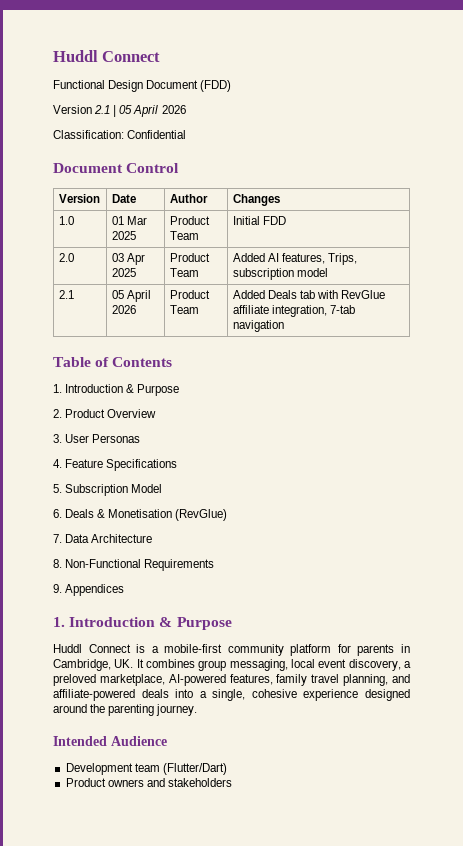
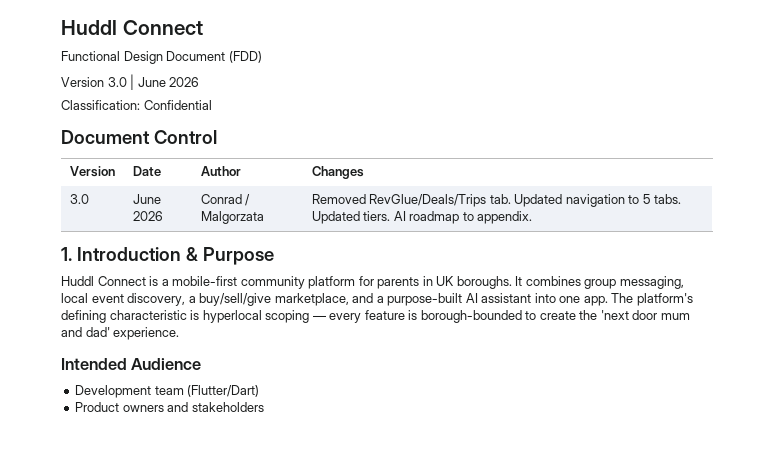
- Version 2.1 | 05 April 2026
+ Version 3.0 | June 2026
- 1.0 | 01 Mar 2025 | Product Team | Initial FDD
- 2.0 | 03 Apr 2025 | Product Team | Added AI features, Trips, subscription model
- 2.1 | 05 April 2026 | Product Team | Added Deals tab with RevGlue affiliate integration, 7-tab navigation
- Table of Contents
- 1. Introduction & Purpose
- 2. Product Overview
- 3. User Personas
- 4. Feature Specifications
- 5. Subscription Model
- 6. Deals & Monetisation (RevGlue)
- 7. Data Architecture
- 8. Non-Functional Requirements
- 9. Appendices
+ 3.0 | June 2026 | Conrad / Malgorzata | Removed RevGlue/Deals/Trips tab. Updated navigation to 5 tabs. Updated tiers. AI roadmap to appendix.
- Huddl Connect is a mobile-first community platform for parents in Cambridge, UK. It combines group messaging, local event discovery, a preloved marketplace, AI-powered features, family travel planning, and affiliate-powered deals into a single, cohesive experience designed around the parenting journey.
+ Huddl Connect is a mobile-first community platform for parents in UK boroughs. It combines group messaging, local event discovery, a buy/sell/give marketplace, and a purpose-built AI assistant into one app. The platform's defining characteristic is hyperlocal scoping — every feature is borough-bounded to create the 'next door mum and dad' experience.

